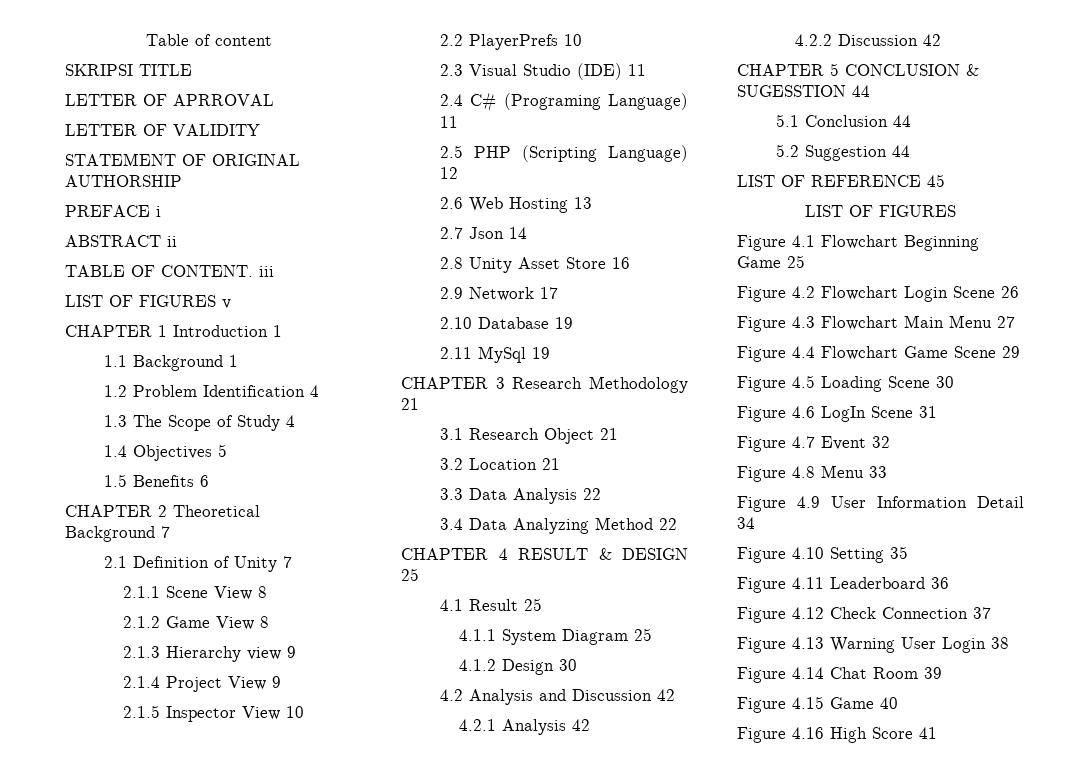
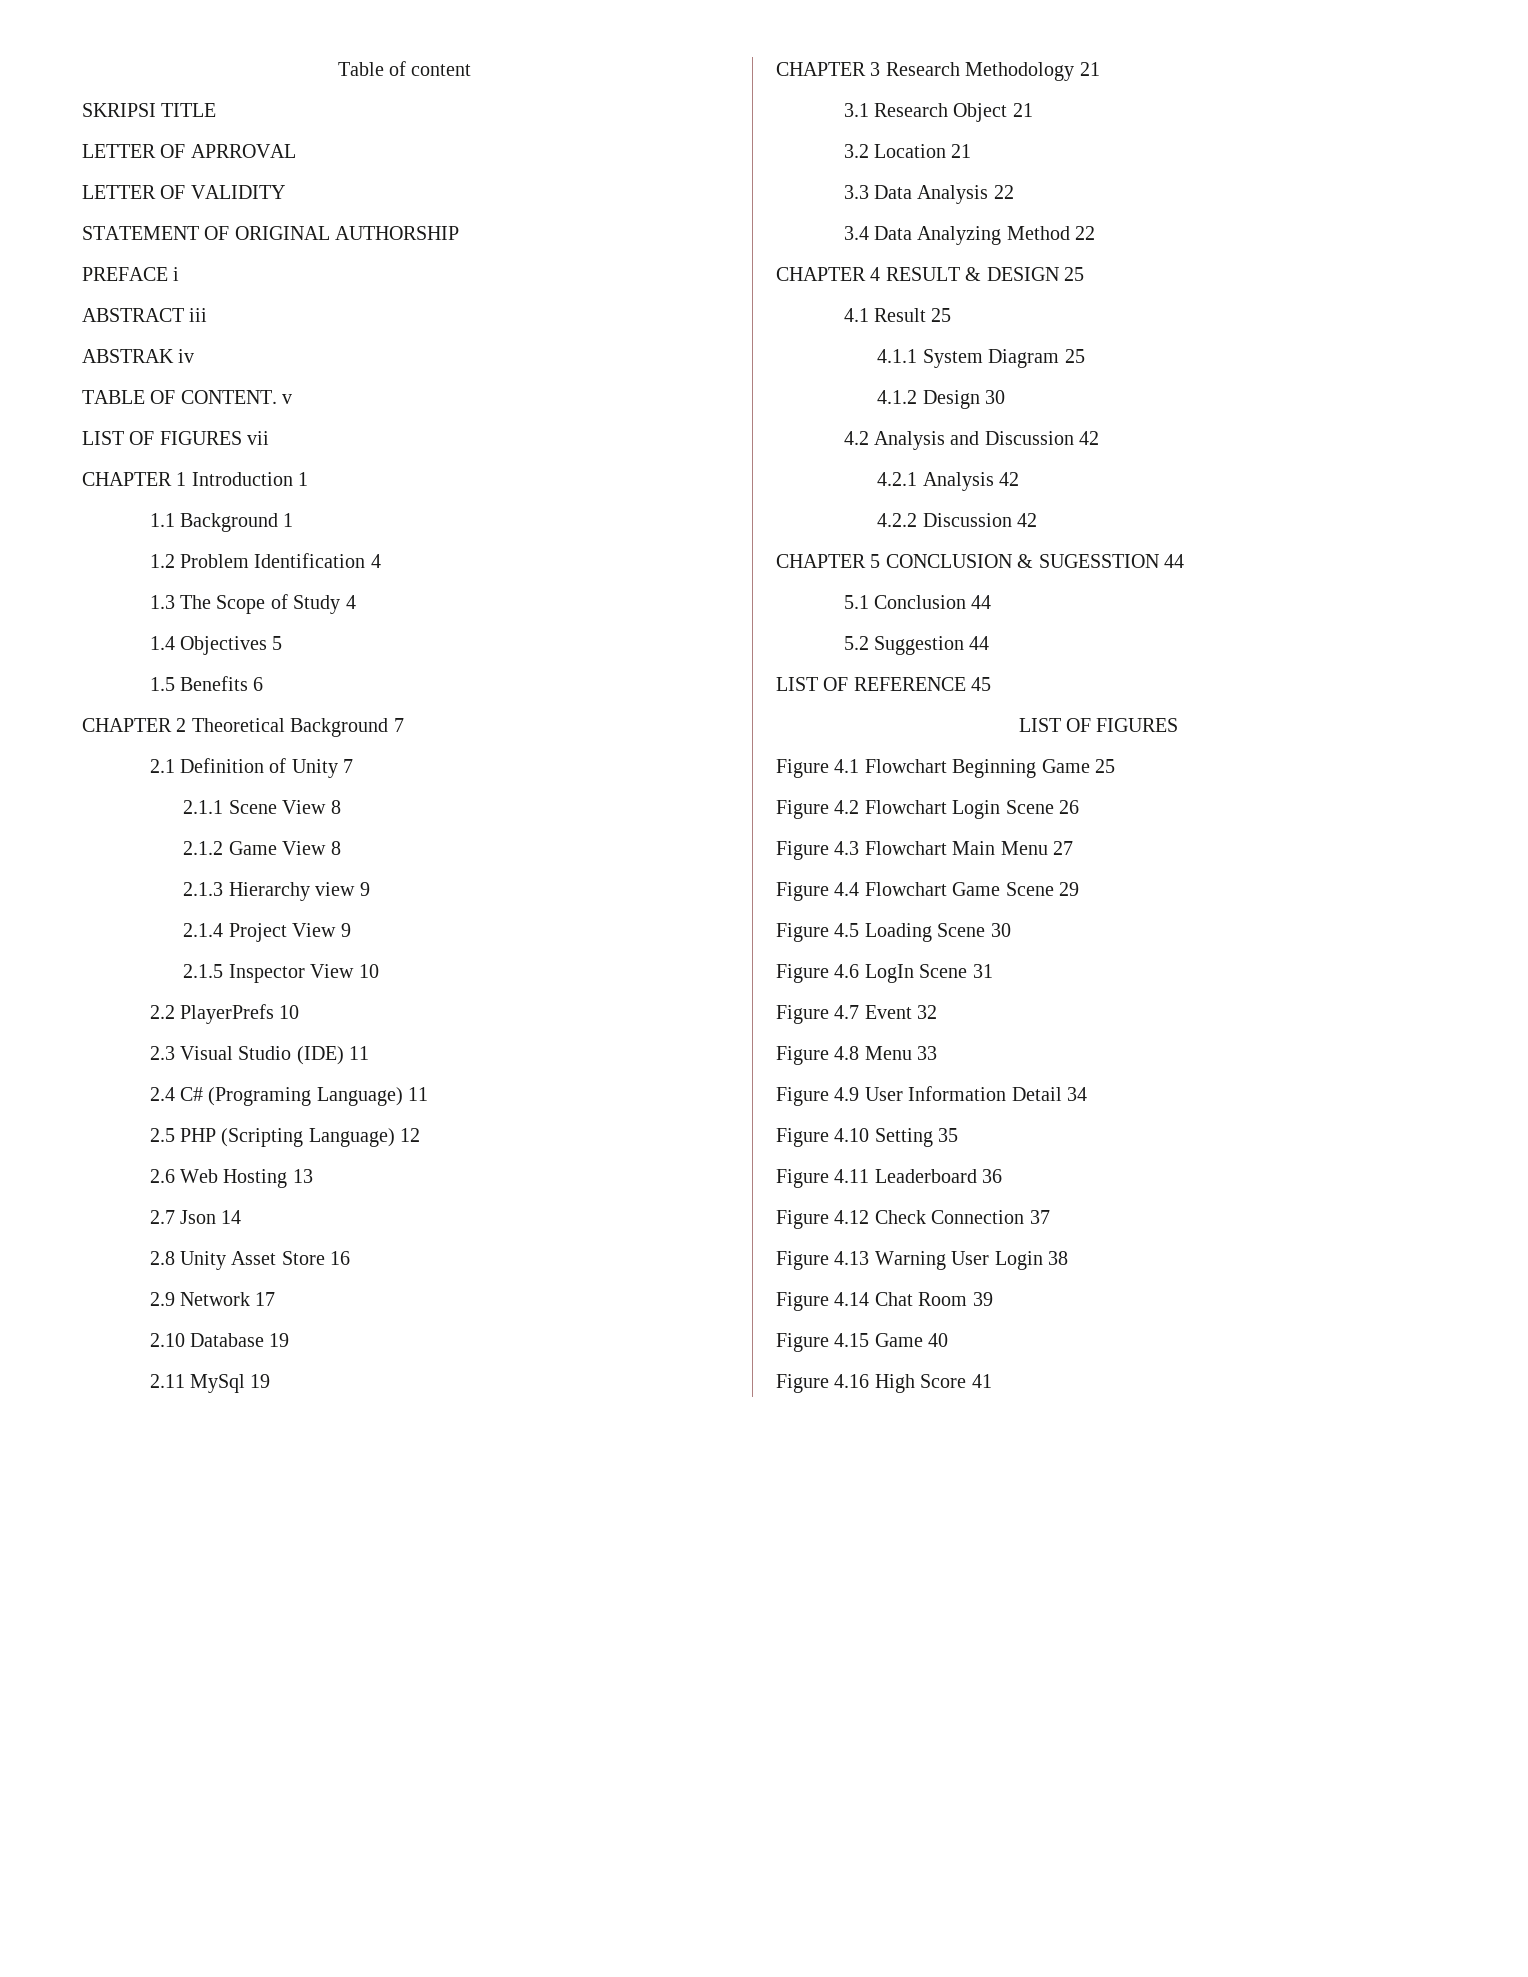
- ABSTRACT ii
+ ABSTRACT iii
+ ABSTRAK iv
- TABLE OF CONTENT. iii
- LIST OF FIGURES v
+ TABLE OF CONTENT. v
+ LIST OF FIGURES vii

